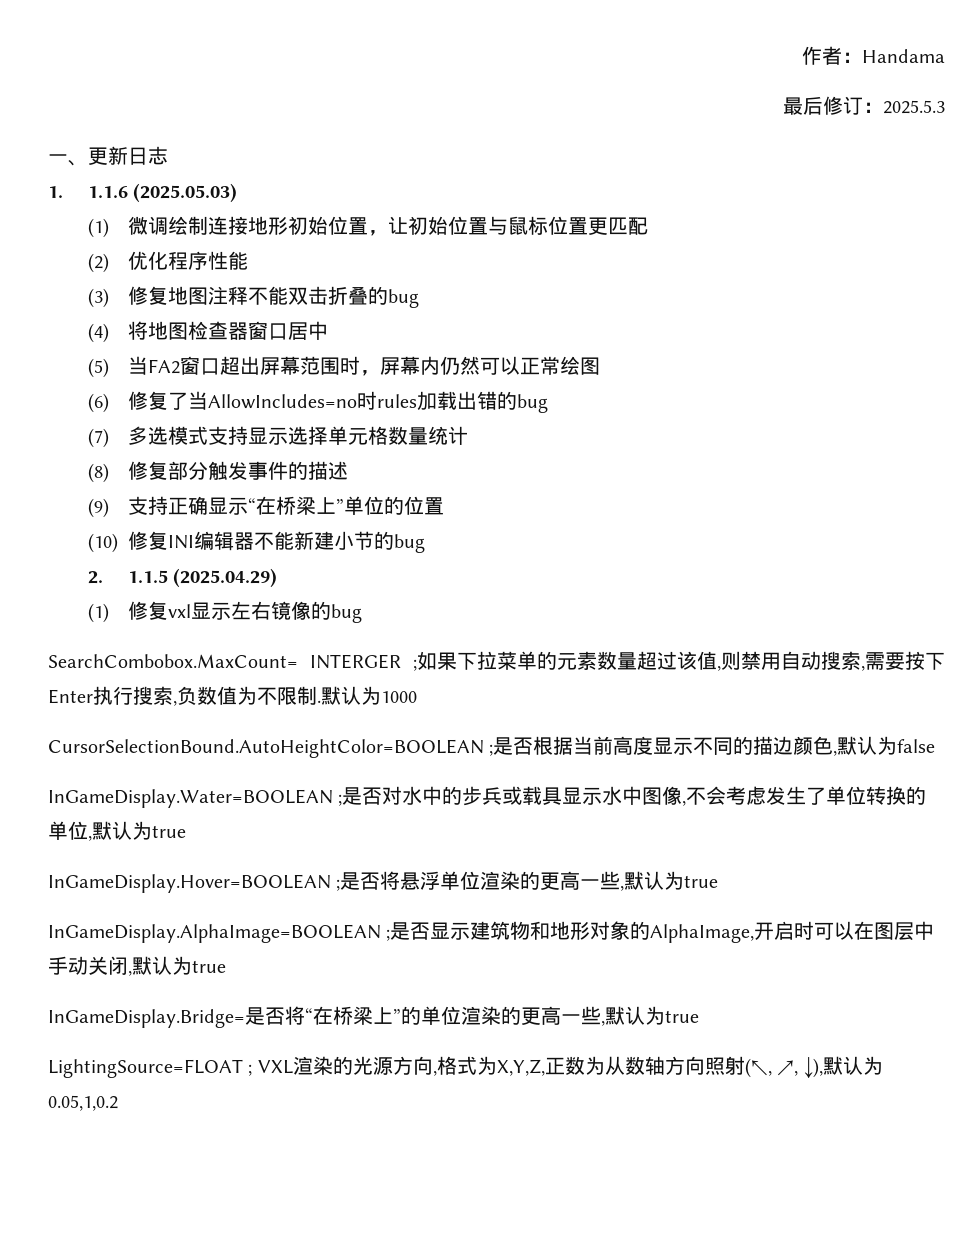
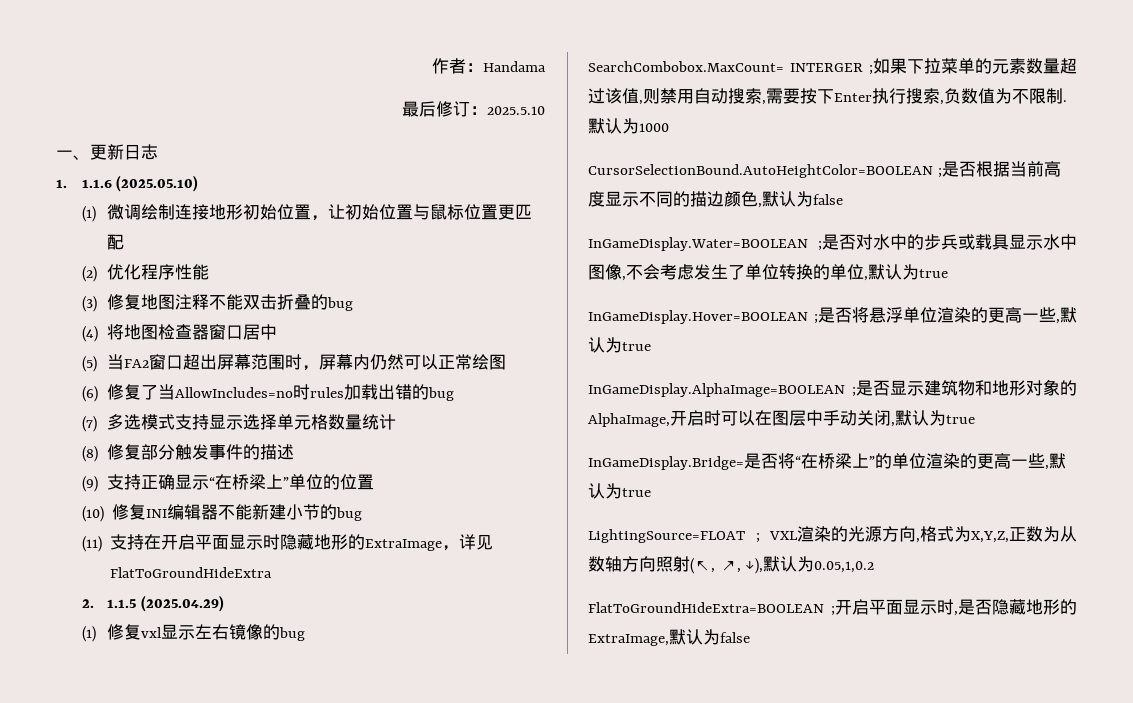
- 最后修订：2025.5.3
+ 最后修订：2025.5.10
- 1. 1.1.6 (2025.05.03)
+ 1. 1.1.6 (2025.05.10)
+ (11)支持在开启平面显示时隐藏地形的ExtraImage，详见FlatToGroundHideExtra
+ FlatToGroundHideExtra=BOOLEAN ;开启平面显示时,是否隐藏地形的ExtraImage,默认为false

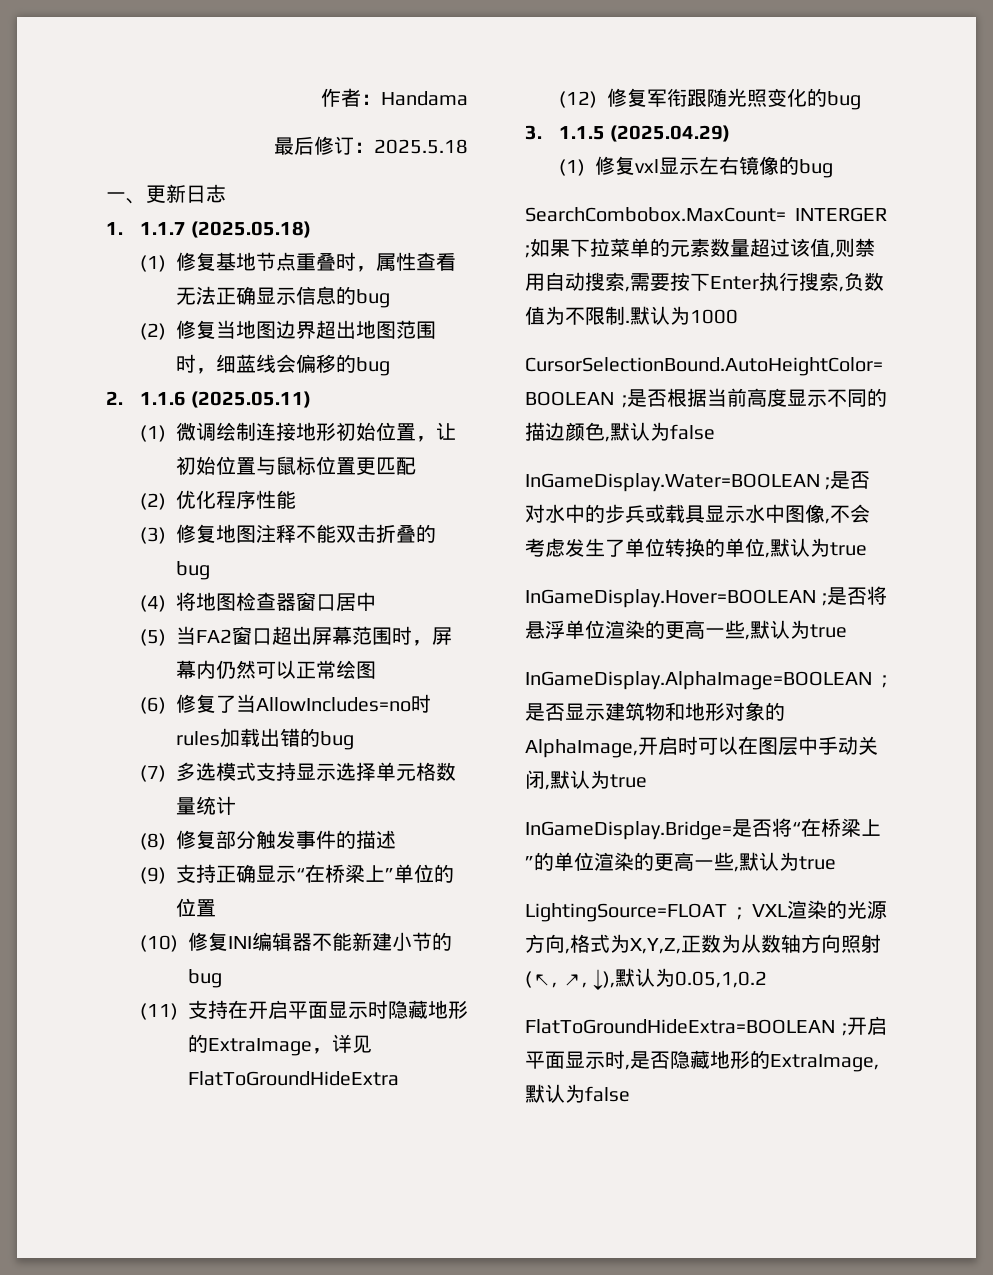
- 最后修订：2025.5.10
+ 最后修订：2025.5.18
- 1. 1.1.6 (2025.05.10)
+ 1. 1.1.7 (2025.05.18)
+ (1)修复基地节点重叠时，属性查看无法正确显示信息的bug
+ (2)修复当地图边界超出地图范围时，细蓝线会偏移的bug
+ 2. 1.1.6 (2025.05.11)
- 2. 1.1.5 (2025.04.29)
+ (12)修复军衔跟随光照变化的bug
+ 3. 1.1.5 (2025.04.29)

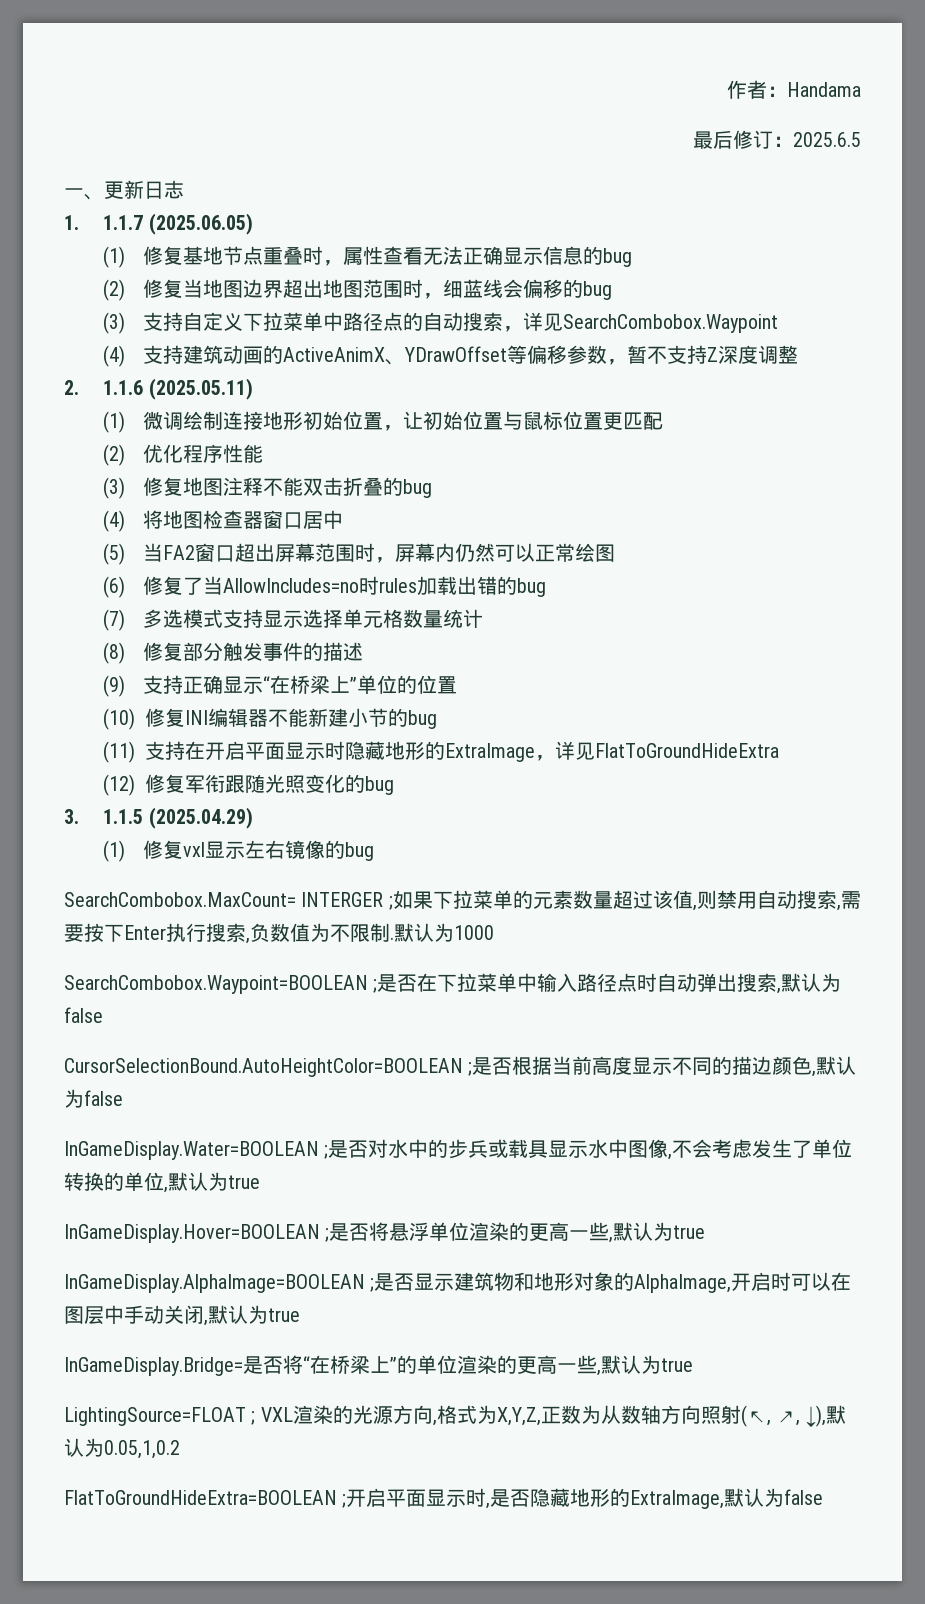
- 最后修订：2025.5.18
+ 最后修订：2025.6.5
- 1. 1.1.7 (2025.05.18)
+ 1. 1.1.7 (2025.06.05)
+ (3)支持自定义下拉菜单中路径点的自动搜索，详见SearchCombobox.Waypoint
+ (4)支持建筑动画的ActiveAnimX、YDrawOffset等偏移参数，暂不支持Z深度调整
+ SearchCombobox.Waypoint=BOOLEAN ;是否在下拉菜单中输入路径点时自动弹出搜索,默认为false

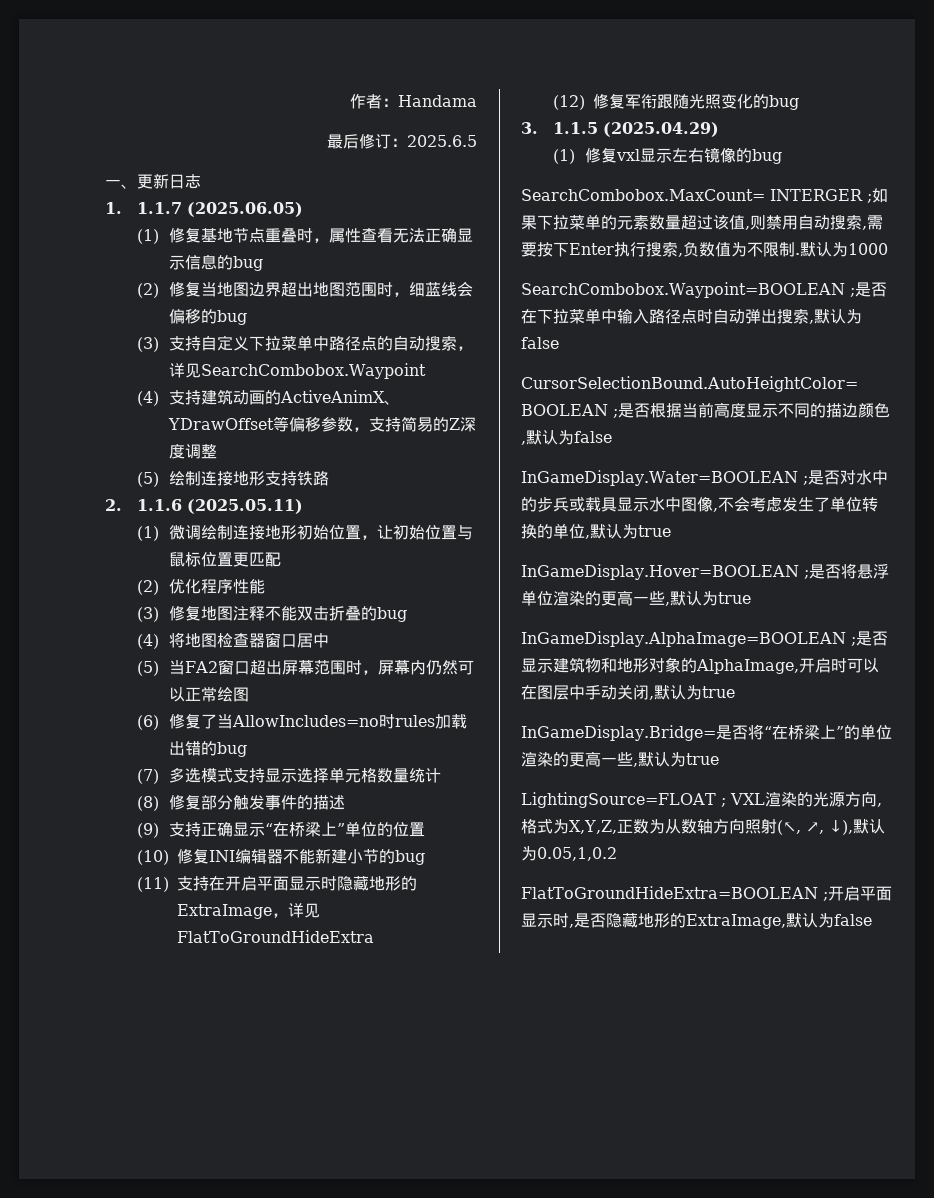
- (4)支持建筑动画的ActiveAnimX、YDrawOffset等偏移参数，暂不支持Z深度调整
+ (4)支持建筑动画的ActiveAnimX、YDrawOffset等偏移参数，支持简易的Z深度调整
+ (5)绘制连接地形支持铁路

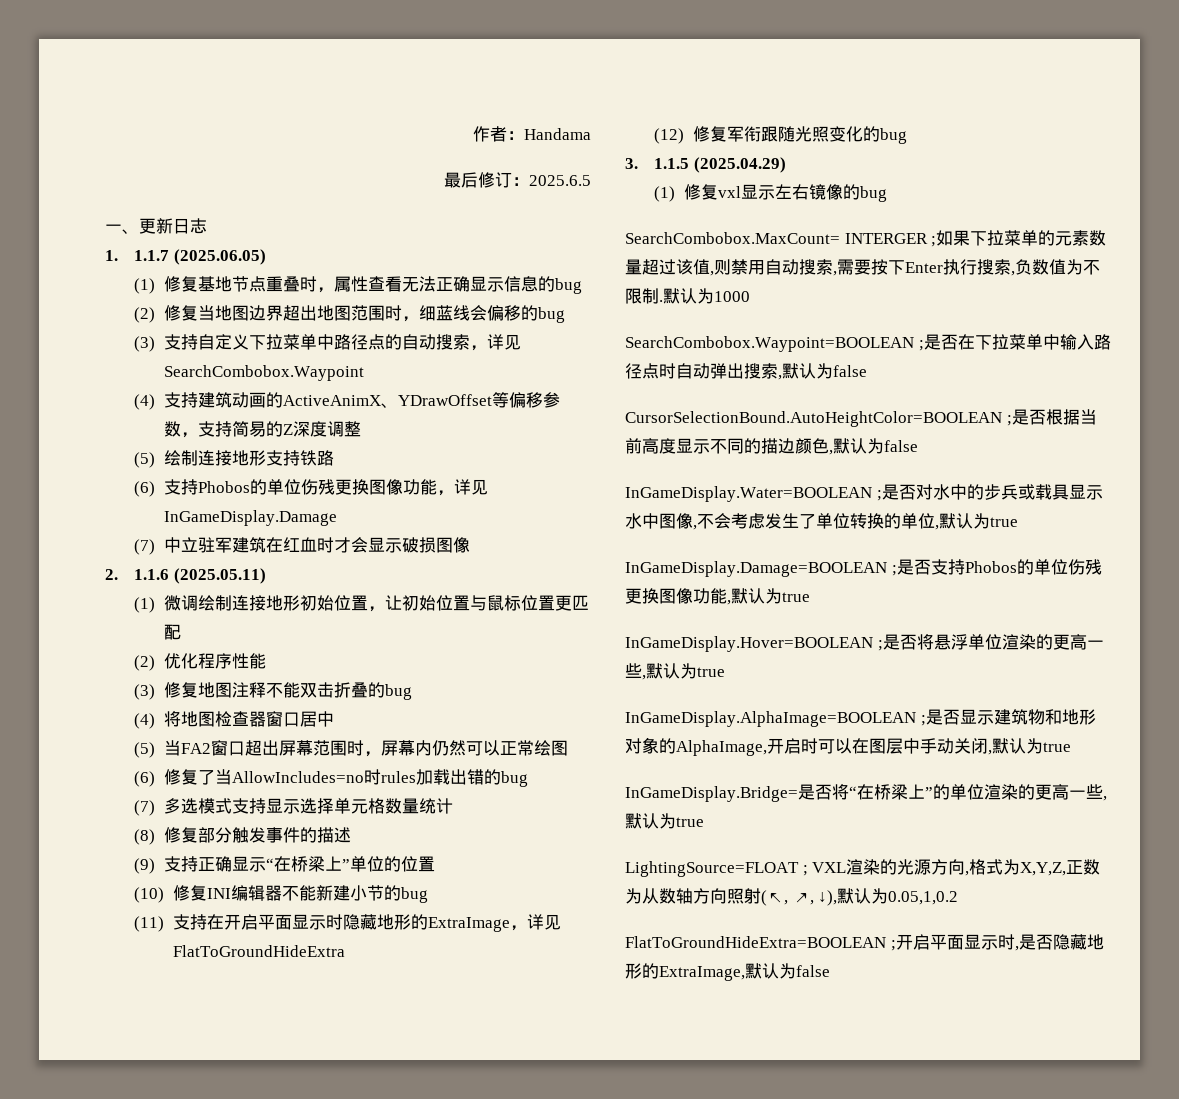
+ (6)支持Phobos的单位伤残更换图像功能，详见InGameDisplay.Damage
+ (7)中立驻军建筑在红血时才会显示破损图像
+ InGameDisplay.Damage=BOOLEAN ;是否支持Phobos的单位伤残更换图像功能,默认为true

